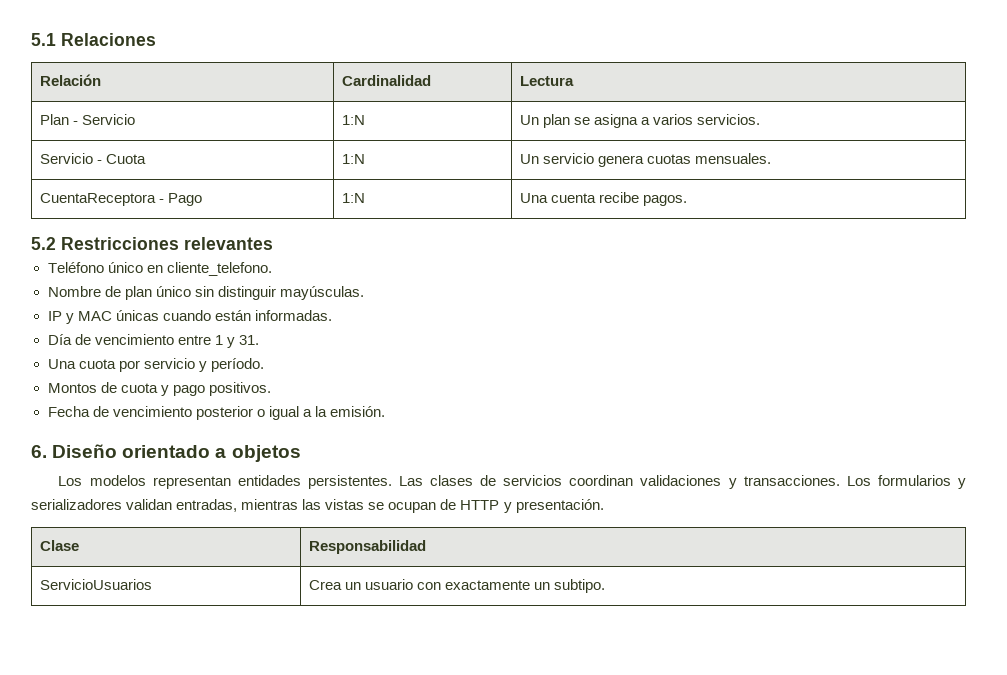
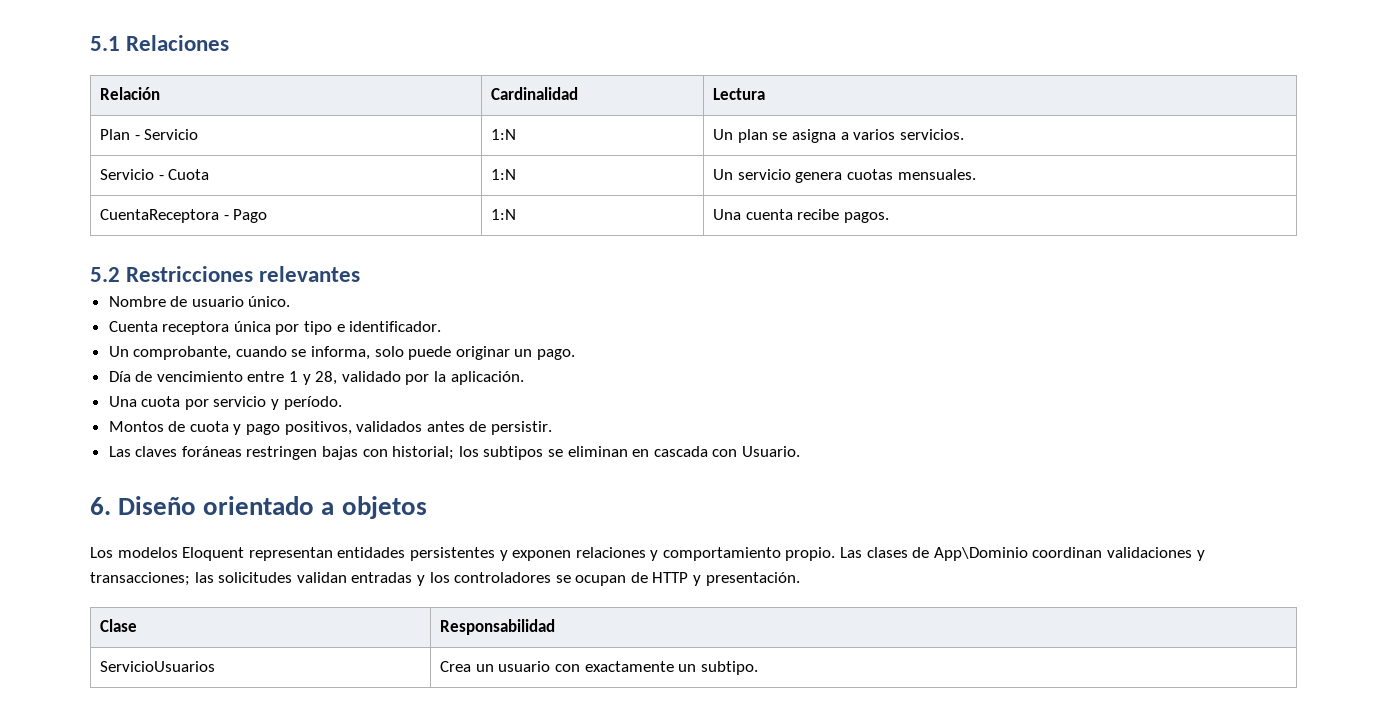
- Teléfono único en cliente_telefono.
- Nombre de plan único sin distinguir mayúsculas.
- IP y MAC únicas cuando están informadas.
+ Nombre de usuario único.
+ Cuenta receptora única por tipo e identificador.
+ Un comprobante, cuando se informa, solo puede originar un pago.
- Día de vencimiento entre 1 y 31.
+ Día de vencimiento entre 1 y 28, validado por la aplicación.
- Montos de cuota y pago positivos.
- Fecha de vencimiento posterior o igual a la emisión.
+ Montos de cuota y pago positivos, validados antes de persistir.
+ Las claves foráneas restringen bajas con historial; los subtipos se eliminan en cascada con Usuario.
- Los modelos representan entidades persistentes.
+ Los modelos Eloquent representan entidades persistentes y exponen relaciones y comportamiento propio.
- Las clases de servicios coordinan validaciones y transacciones. Los formularios y serializadores validan entradas, mientras las vistas se ocupan de HTTP y presentación.
+ Las clases de App\Dominio coordinan validaciones y transacciones; las solicitudes validan entradas y los controladores se ocupan de HTTP y presentación.

